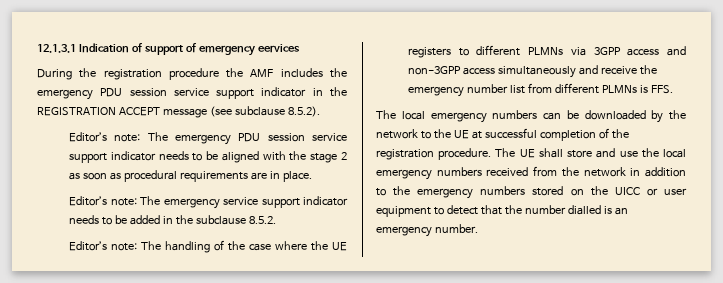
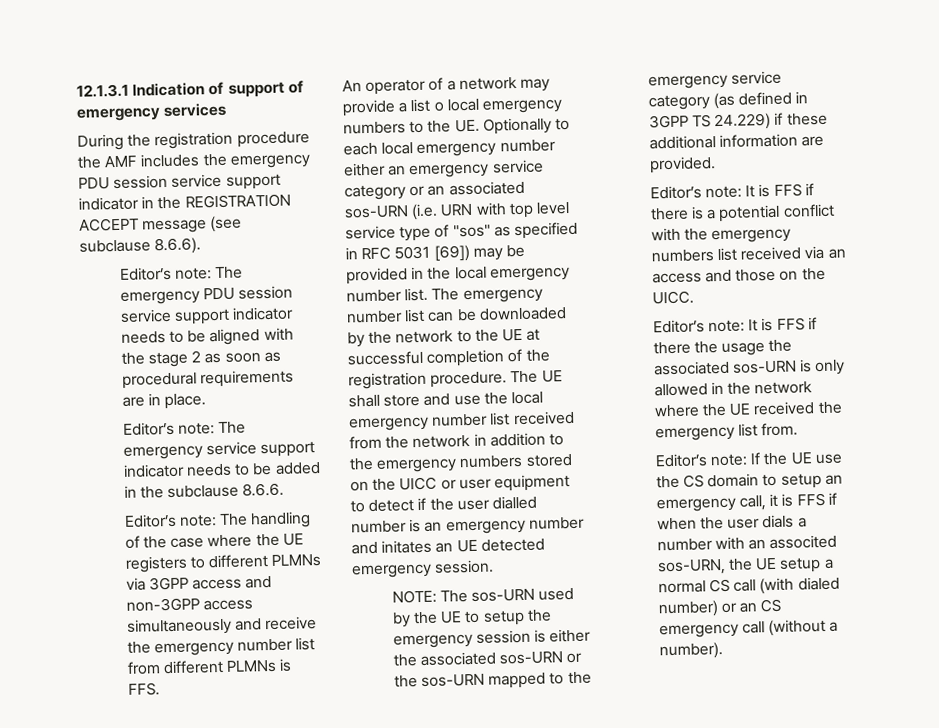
- 12.1.3.1 Indication of support of emergency eervices
+ 12.1.3.1 Indication of support of emergency services
- During the registration procedure the AMF includes the emergency PDU session service support indicator in the REGISTRATION ACCEPT message (see subclause 8.5.2).
+ During the registration procedure the AMF includes the emergency PDU session service support indicator in the REGISTRATION ACCEPT message (see subclause 8.6.6).
- Editor’s note: The emergency service support indicator needs to be added in the subclause 8.5.2.
+ Editor’s note: The emergency service support indicator needs to be added in the subclause 8.6.6.
- The local emergency numbers can be downloaded by the network to the UE at successful completion of the registration procedure.
+ An operator of a network may provide a list o local emergency numbers to the UE. Optionally to each local emergency number either an emergency service category or an associated sos-URN (i.e. URN with top level service type of "sos" as specified in RFC 5031 [69]) may be provided in the local emergency number list. The emergency number list can be downloaded by the network to the UE at successful completion of the registration procedure.
- The UE shall store and use the local emergency numbers received from the network in addition to the emergency numbers stored on the UICC or user equipment to detect that the number dialled is an emergency number.
+ The UE shall store and use the local emergency number list received from the network in addition to the emergency numbers stored on the UICC or user equipment to detect if the user dialled number is an emergency number and initates an UE detected emergency session.
+ NOTE: The sos-URN used by the UE to setup the emergency session is either the associated sos-URN or the sos-URN mapped to the emergency service category (as defined in 3GPP TS 24.229) if these additional information are provided.
+ Editor’s note: It is FFS if there is a potential conflict with the emergency numbers list received via an access and those on the UICC.
+ Editor’s note: It is FFS if there the usage the associated sos-URN is only allowed in the network where the UE received the emergency list from.
+ Editor’s note: If the UE use the CS domain to setup an emergency call, it is FFS if when the user dials a number with an associted sos-URN, the UE setup a normal CS call (with dialed number) or an CS emergency call (without a number).

